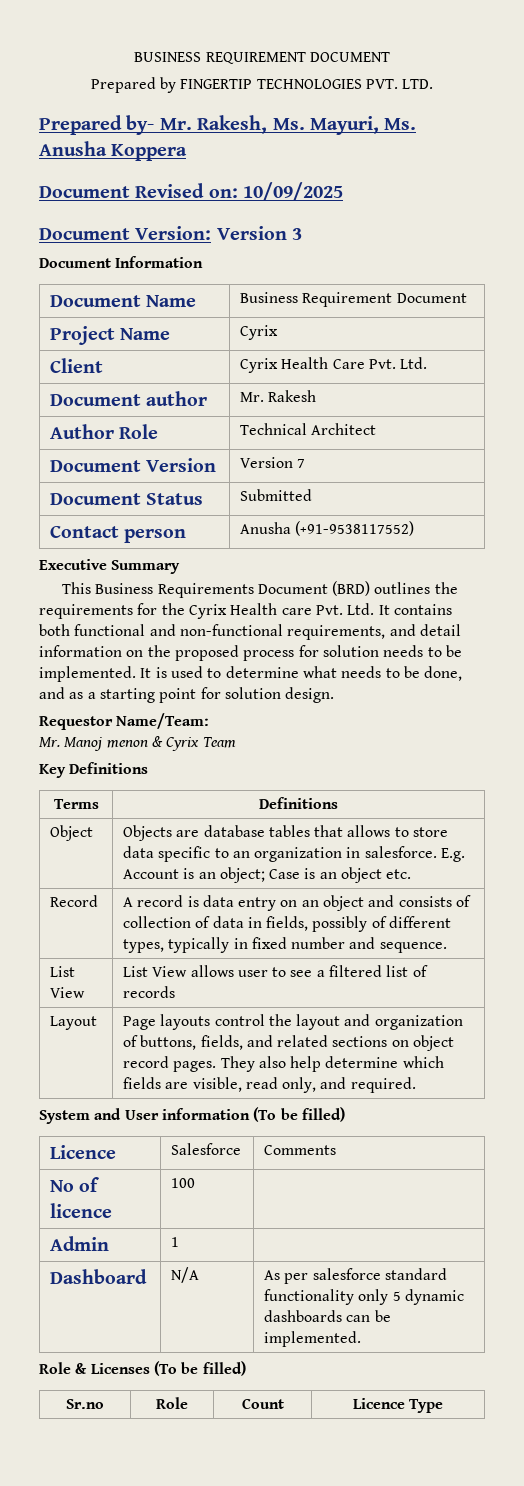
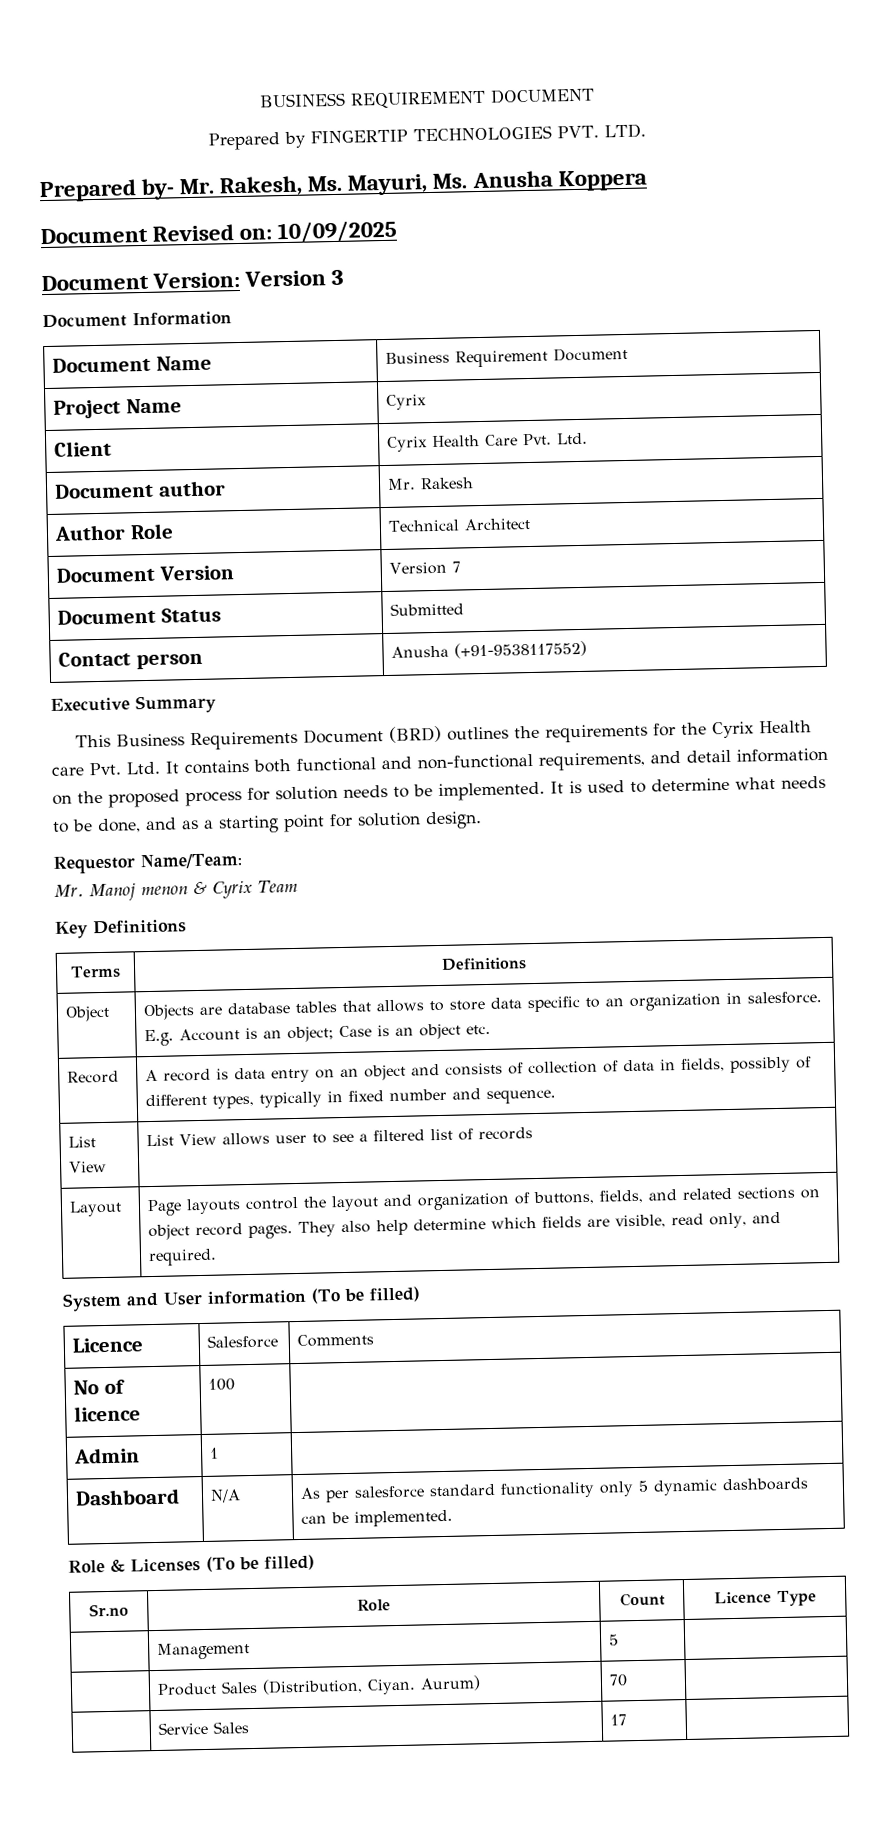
+ | Management | 5 |
+ | Product Sales (Distribution, Ciyan. Aurum) | 70 |
+ | Service Sales | 17 |

